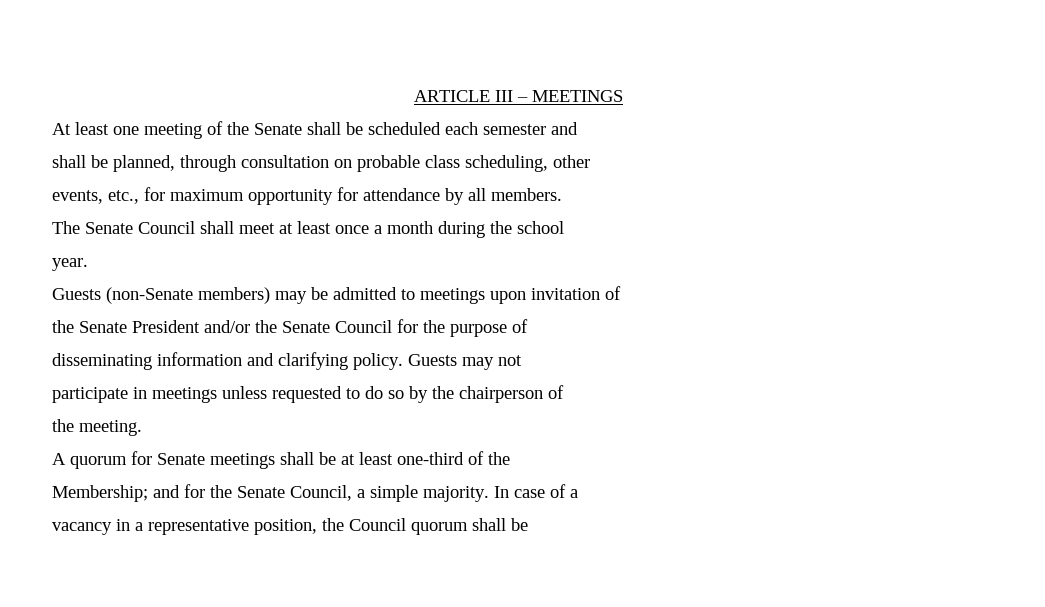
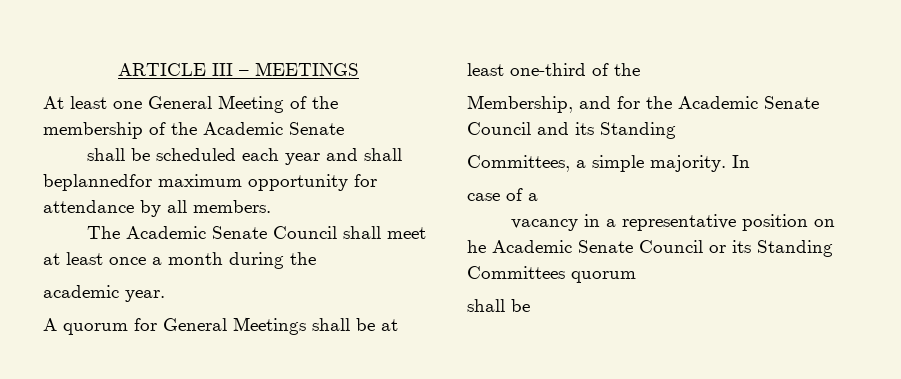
- At least one meeting of the Senate shall be scheduled each semester and
- shall be planned, through consultation on probable class scheduling, other
- events, etc., for maximum opportunity for attendance by all members.
+ At least one General Meeting of the membership of the Academic Senate
+ shall be scheduled each year and shall beplannedfor maximum opportunity for attendance by all members.
- The Senate Council shall meet at least once a month during the school
- year.
+ The Academic Senate Council shall meet at least once a month during the
+ academic year.
- Guests (non-Senate members) may be admitted to meetings upon invitation of
- the Senate President and/or the Senate Council for the purpose of
- disseminating information and clarifying policy. Guests may not
- participate in meetings unless requested to do so by the chairperson of
- the meeting.
- A quorum for Senate meetings shall be at least one-third of the
+ A quorum for General Meetings shall be at least one-third of the
- Membership; and for the Senate Council, a simple majority.
+ Membership, and for the Academic Senate Council and its Standing
+ Committees, a simple majority.
- In case of a
+ In
+ case of a
- vacancy in a representative position, the Council quorum shall be
+ vacancy in a representative position on he Academic Senate Council or its Standing Committees quorum
+ shall be

